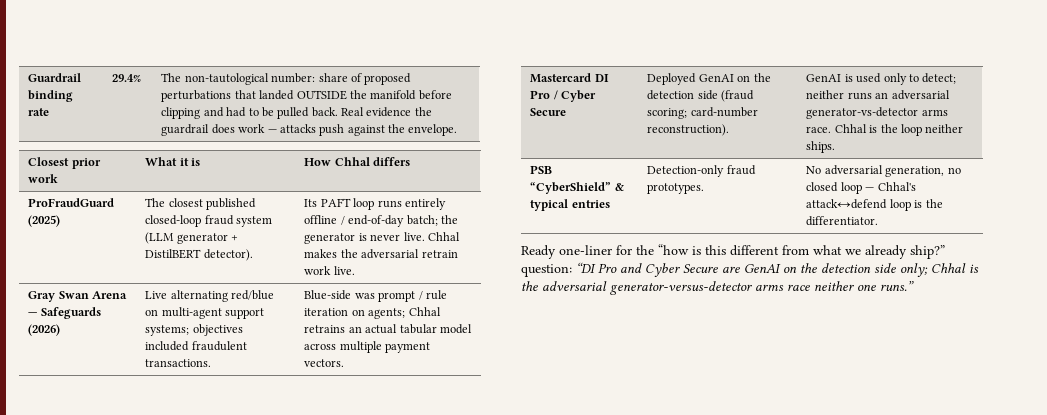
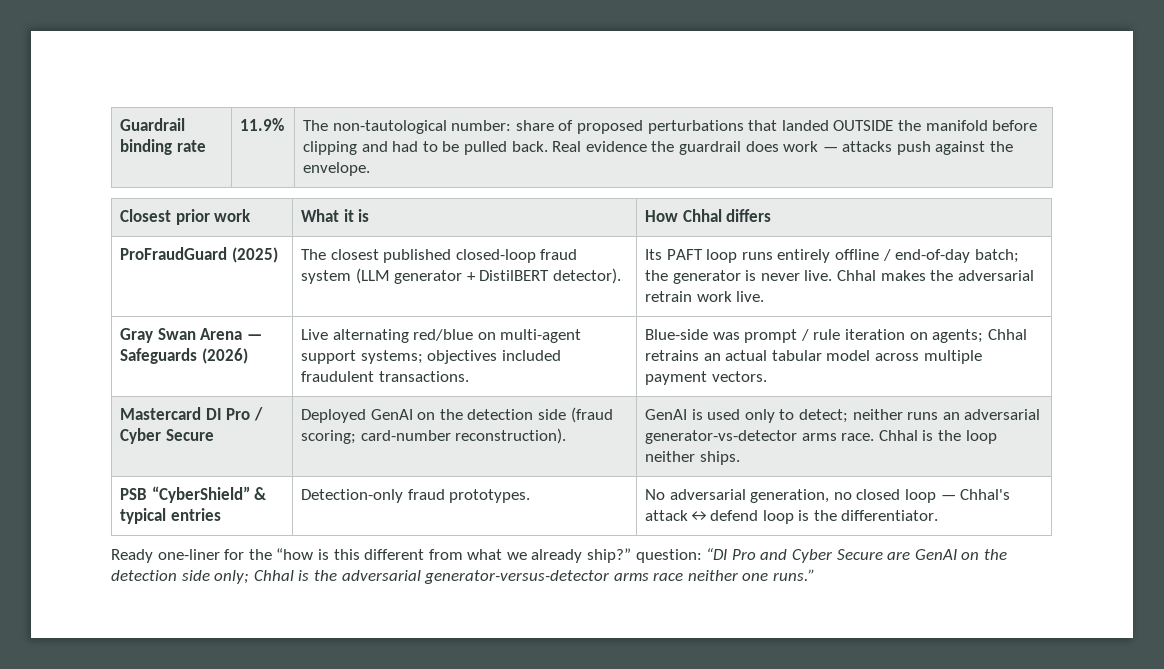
- Guardrail binding rate | 29.4% | The non-tautological number: share of proposed perturbations that landed OUTSIDE the manifold before clipping and had to be pulled back. Real evidence the guardrail does work — attacks push against the envelope.
+ Guardrail binding rate | 11.9% | The non-tautological number: share of proposed perturbations that landed OUTSIDE the manifold before clipping and had to be pulled back. Real evidence the guardrail does work — attacks push against the envelope.

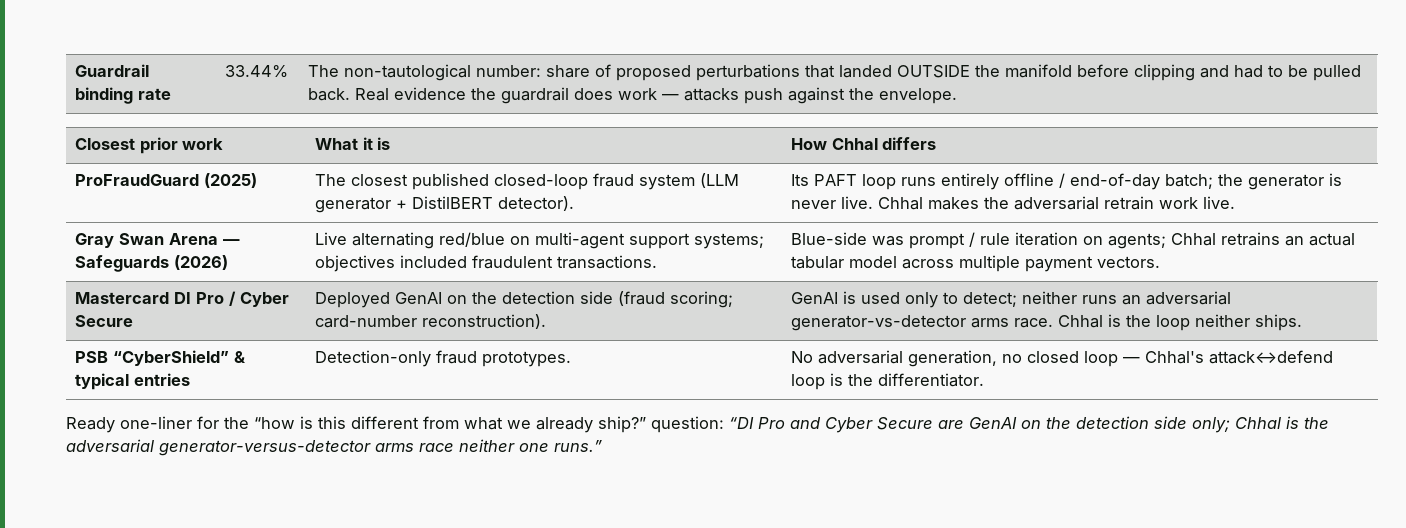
- Guardrail binding rate | 11.9% | The non-tautological number: share of proposed perturbations that landed OUTSIDE the manifold before clipping and had to be pulled back. Real evidence the guardrail does work — attacks push against the envelope.
+ Guardrail binding rate | 33.44% | The non-tautological number: share of proposed perturbations that landed OUTSIDE the manifold before clipping and had to be pulled back. Real evidence the guardrail does work — attacks push against the envelope.

